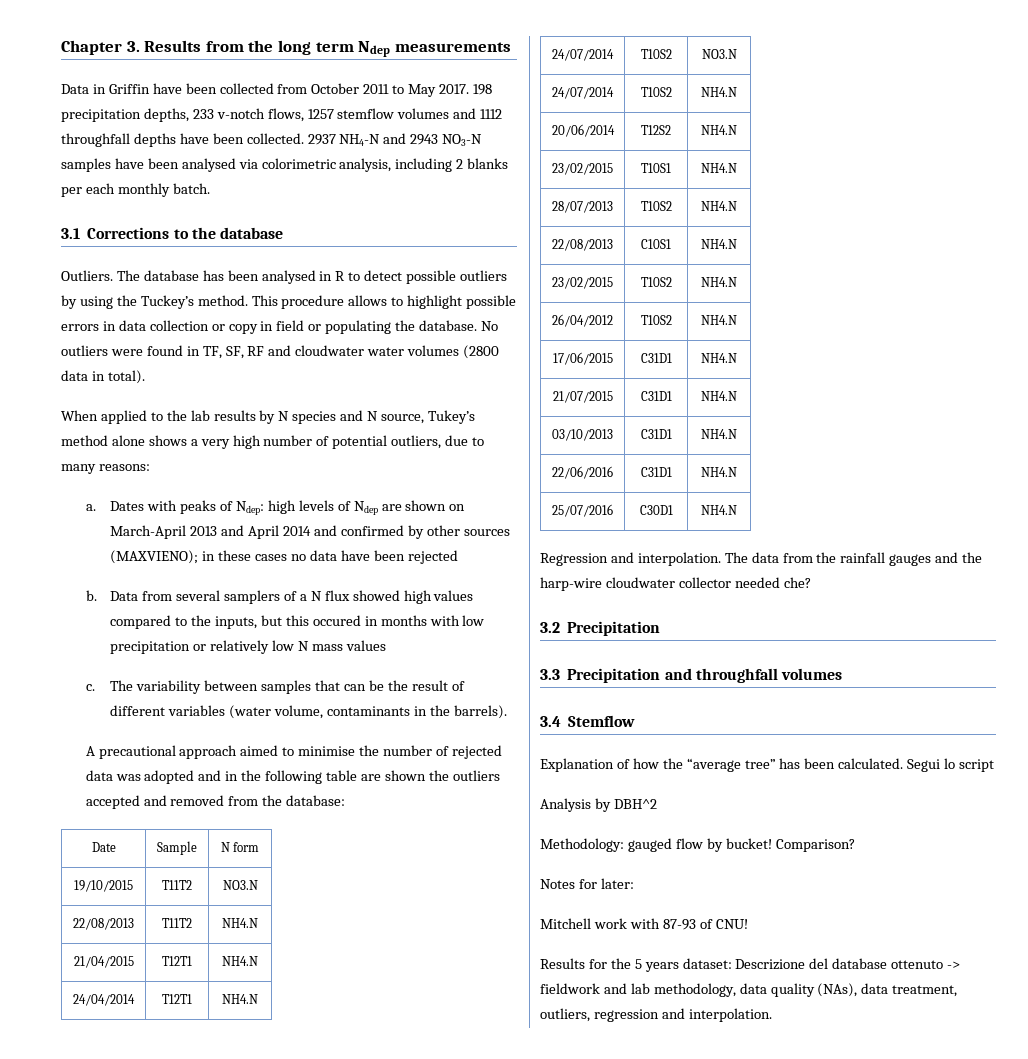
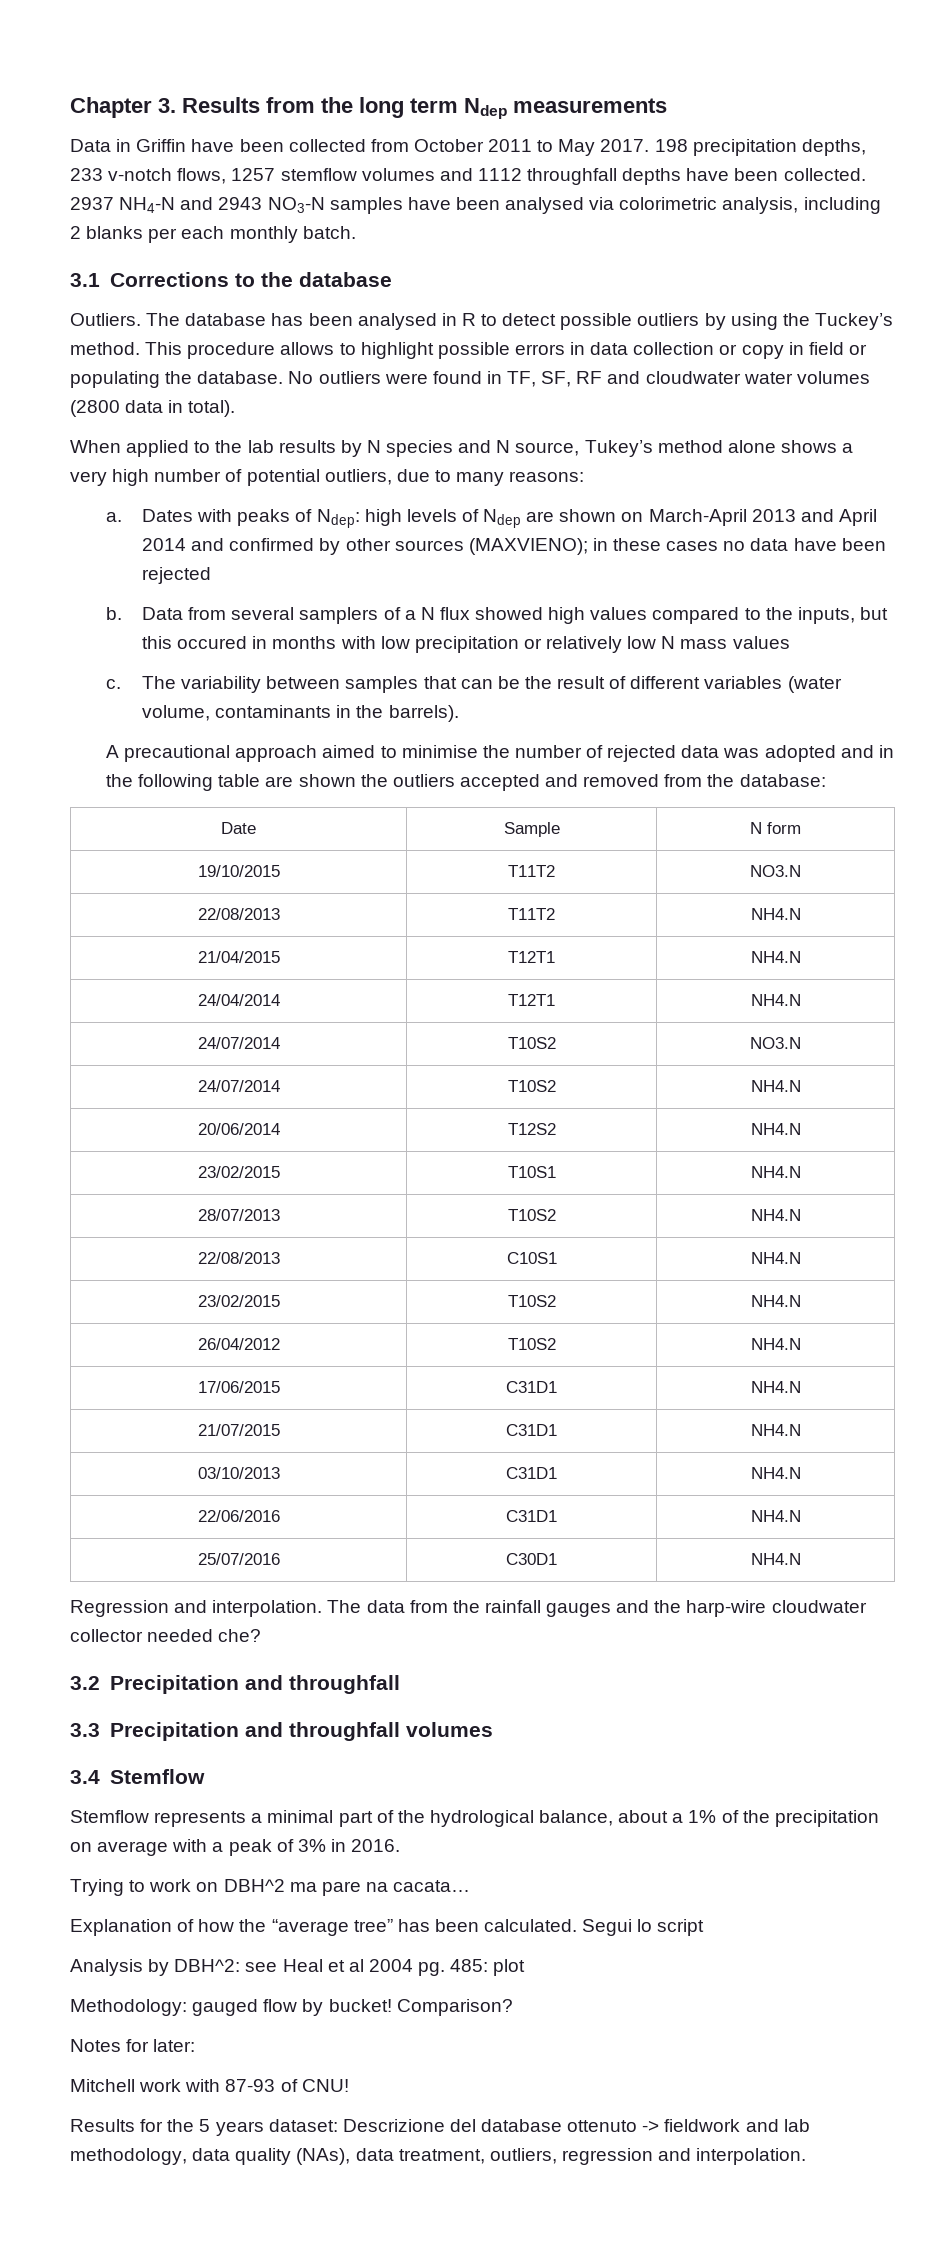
- 3.2 Precipitation
+ 3.2 Precipitation and throughfall
+ Stemflow represents a minimal part of the hydrological balance, about a 1% of the precipitation on average with a peak of 3% in 2016.
+ Trying to work on DBH^2 ma pare na cacata…
- Analysis by DBH^2
+ Analysis by DBH^2: see Heal et al 2004 pg. 485: plot

